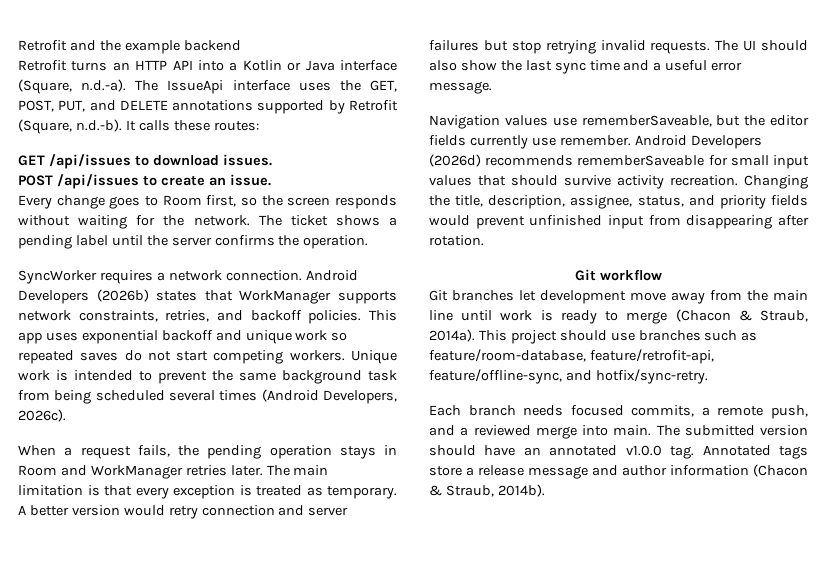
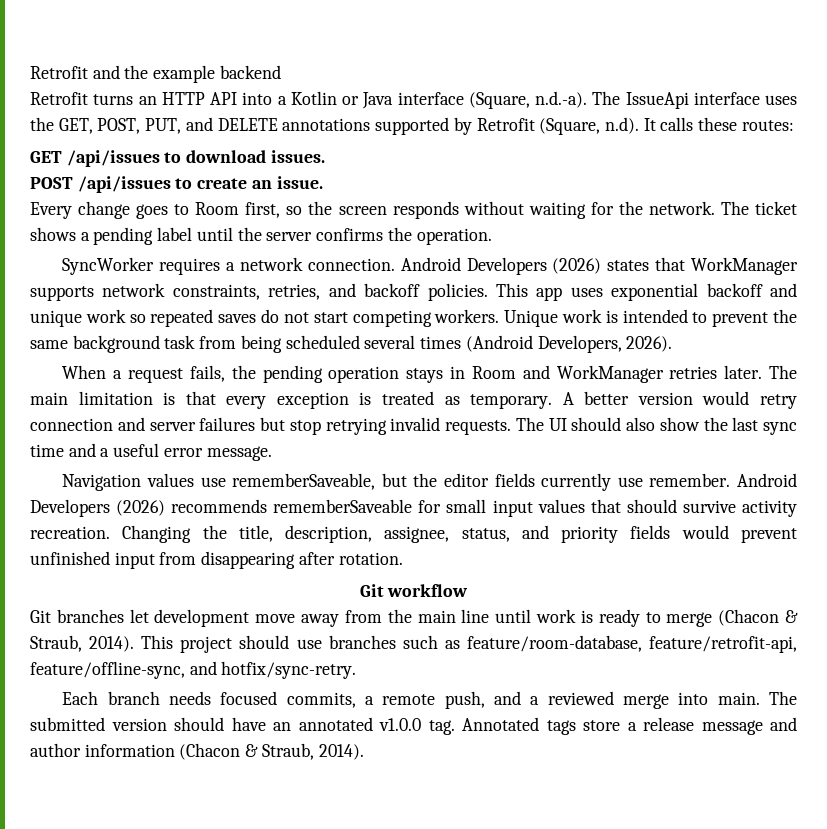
- Retrofit turns an HTTP API into a Kotlin or Java interface (Square, n.d.-a). The IssueApi interface uses the GET, POST, PUT, and DELETE annotations supported by Retrofit (Square, n.d.-b). It calls these routes:
+ Retrofit turns an HTTP API into a Kotlin or Java interface (Square, n.d.-a). The IssueApi interface uses the GET, POST, PUT, and DELETE annotations supported by Retrofit (Square, n.d). It calls these routes:
- Android Developers (2026b) states that WorkManager supports network constraints, retries, and backoff policies.
+ Android Developers (2026) states that WorkManager supports network constraints, retries, and backoff policies.
- Unique work is intended to prevent the same background task from being scheduled several times (Android Developers, 2026c).
+ Unique work is intended to prevent the same background task from being scheduled several times (Android Developers, 2026).
- Android Developers (2026d) recommends rememberSaveable for small input values that should survive activity recreation.
+ Android Developers (2026) recommends rememberSaveable for small input values that should survive activity recreation.
- Git branches let development move away from the main line until work is ready to merge (Chacon & Straub, 2014a).
+ Git branches let development move away from the main line until work is ready to merge (Chacon & Straub, 2014).
- Annotated tags store a release message and author information (Chacon & Straub, 2014b).
+ Annotated tags store a release message and author information (Chacon & Straub, 2014).

